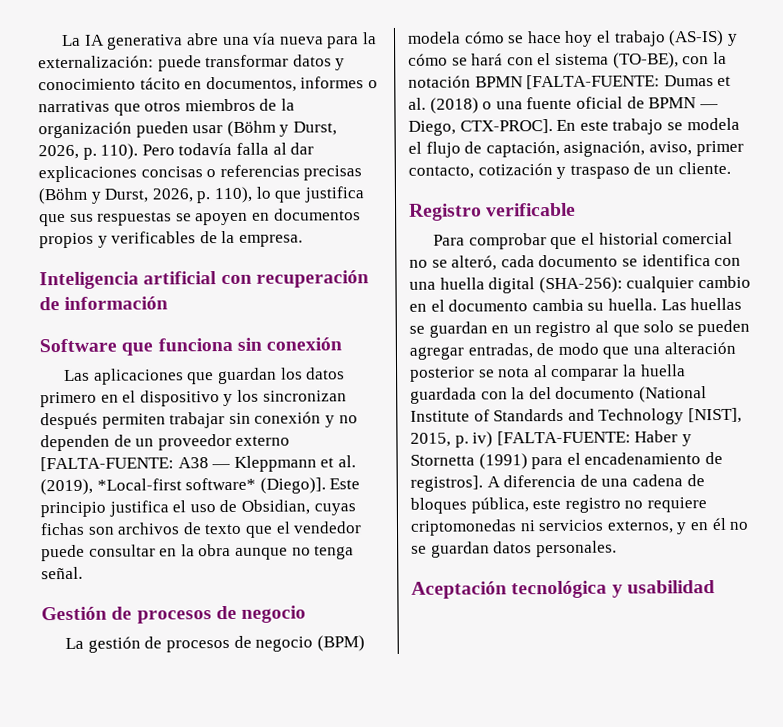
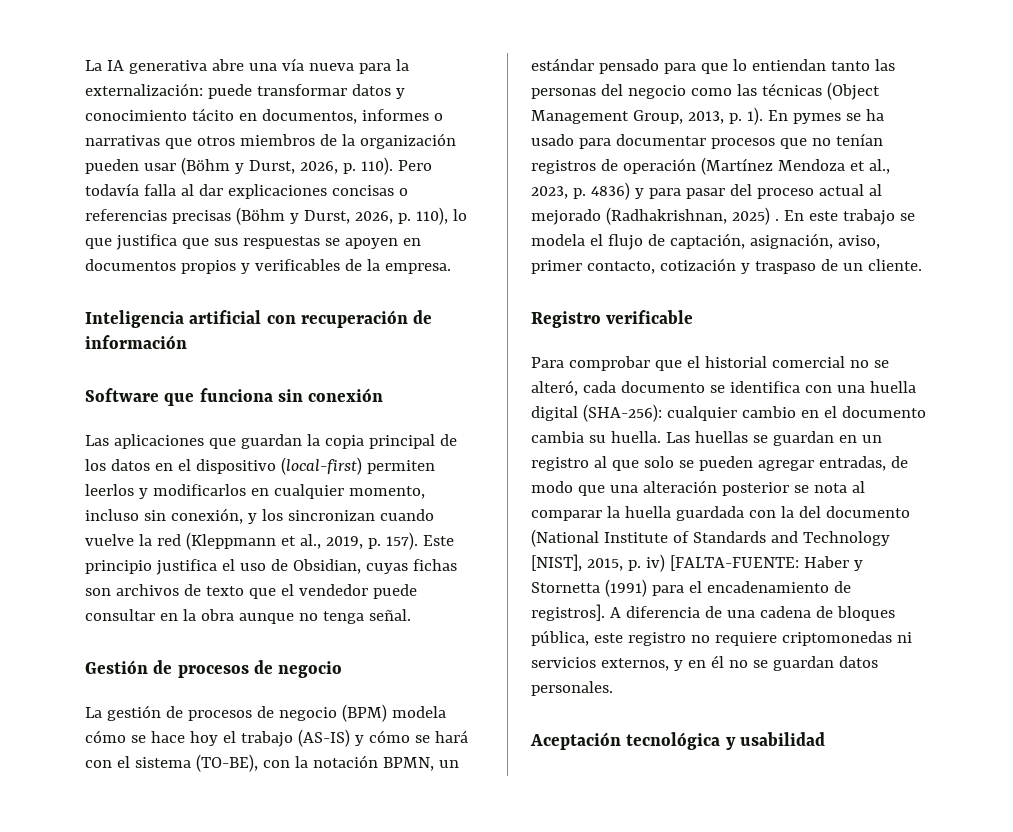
- Las aplicaciones que guardan los datos primero en el dispositivo y los sincronizan después permiten trabajar sin conexión y no dependen de un proveedor externo [FALTA-FUENTE: A38 — Kleppmann et al. (2019), *Local-first software* (Diego)].
+ Las aplicaciones que guardan la copia principal de los datos en el dispositivo (local-first) permiten leerlos y modificarlos en cualquier momento, incluso sin conexión, y los sincronizan cuando vuelve la red (Kleppmann et al., 2019, p. 157).
- La gestión de procesos de negocio (BPM) modela cómo se hace hoy el trabajo (AS-IS) y cómo se hará con el sistema (TO-BE), con la notación BPMN [FALTA-FUENTE: Dumas et al. (2018) o una fuente oficial de BPMN — Diego, CTX-PROC].
+ La gestión de procesos de negocio (BPM) modela cómo se hace hoy el trabajo (AS-IS) y cómo se hará con el sistema (TO-BE), con la notación BPMN, un estándar pensado para que lo entiendan tanto las personas del negocio como las técnicas (Object Management Group, 2013, p. 1). En pymes se ha usado para documentar procesos que no tenían registros de operación (Martínez Mendoza et al., 2023, p. 4836) y para pasar del proceso actual al mejorado (Radhakrishnan, 2025) .

